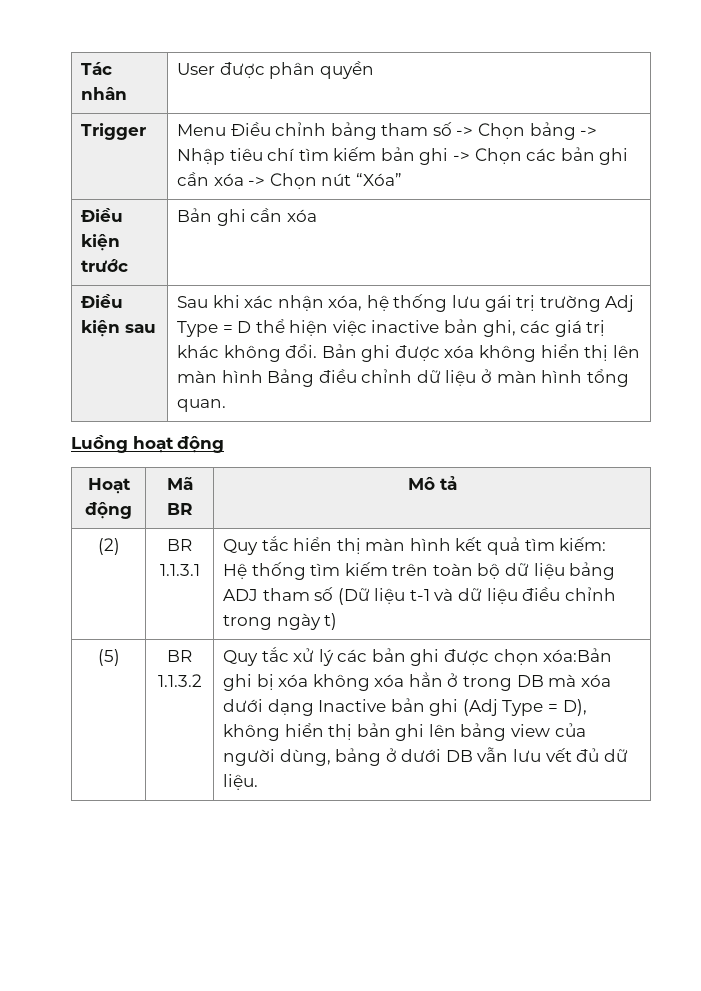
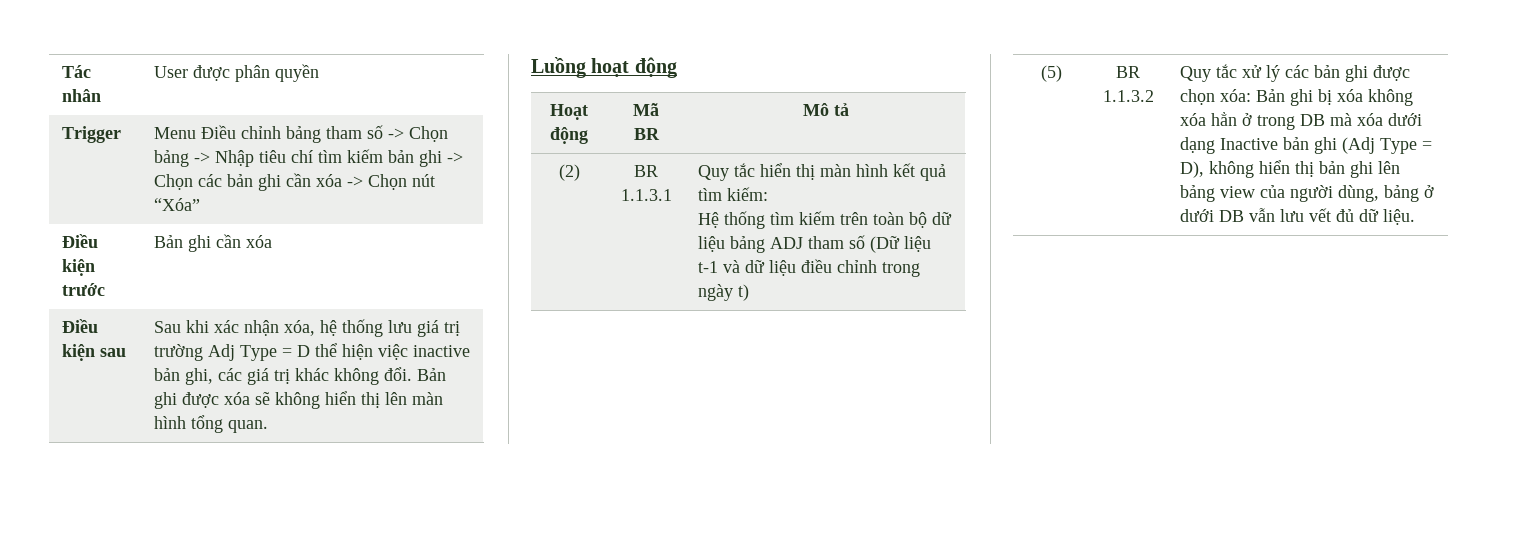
- Sau khi xác nhận xóa, hệ thống lưu gái trị trường Adj Type = D thể hiện việc inactive bản ghi, các giá trị khác không đổi.
+ Sau khi xác nhận xóa, hệ thống lưu giá trị trường Adj Type = D thể hiện việc inactive bản ghi, các giá trị khác không đổi.
- Bản ghi được xóa không hiển thị lên màn hình Bảng điều chỉnh dữ liệu ở màn hình tổng quan.
+ Bản ghi được xóa sẽ không hiển thị lên màn hình tổng quan.
- Quy tắc xử lý các bản ghi được chọn xóa:Bản ghi bị xóa không xóa hẳn ở trong DB mà xóa dưới dạng Inactive bản ghi (Adj Type = D), không hiển thị bản ghi lên bảng view của người dùng, bảng ở dưới DB vẫn lưu vết đủ dữ liệu.
+ Quy tắc xử lý các bản ghi được chọn xóa: Bản ghi bị xóa không xóa hẳn ở trong DB mà xóa dưới dạng Inactive bản ghi (Adj Type = D), không hiển thị bản ghi lên bảng view của người dùng, bảng ở dưới DB vẫn lưu vết đủ dữ liệu.

